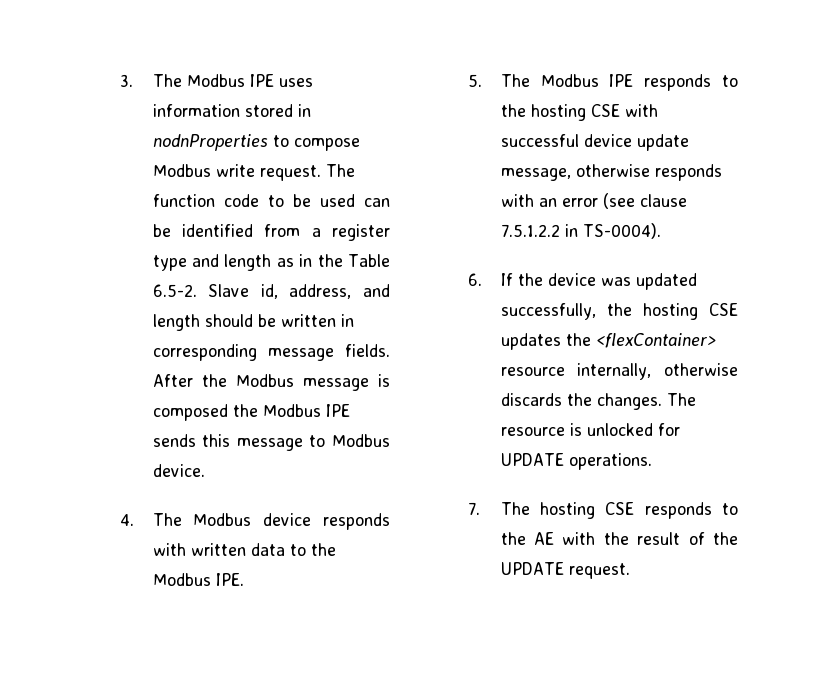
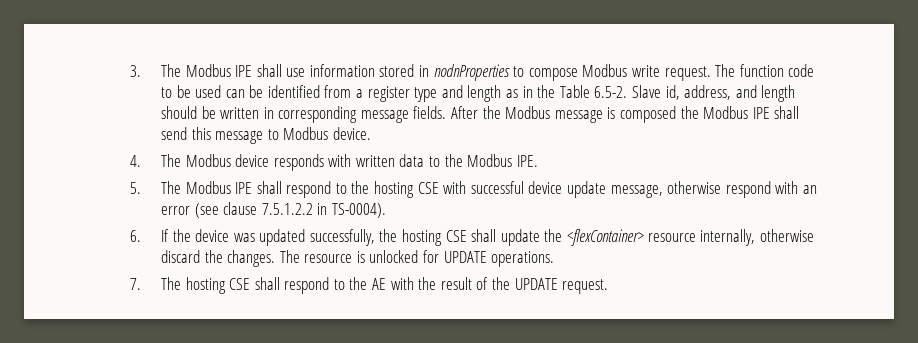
- 3. The Modbus IPE uses information stored in nodnProperties to compose Modbus write request.
+ 3. The Modbus IPE shall use information stored in nodnProperties to compose Modbus write request.
- After the Modbus message is composed the Modbus IPE sends this message to Modbus device.
+ After the Modbus message is composed the Modbus IPE shall send this message to Modbus device.
- 5. The Modbus IPE responds to the hosting CSE with successful device update message, otherwise responds with an error (see clause 7.5.1.2.2 in TS-0004).
+ 5. The Modbus IPE shall respond to the hosting CSE with successful device update message, otherwise respond with an error (see clause 7.5.1.2.2 in TS-0004).
- 6. If the device was updated successfully, the hosting CSE updates the <flexContainer> resource internally, otherwise discards the changes.
+ 6. If the device was updated successfully, the hosting CSE shall update the <flexContainer> resource internally, otherwise discard the changes.
- 7. The hosting CSE responds to the AE with the result of the UPDATE request.
+ 7. The hosting CSE shall respond to the AE with the result of the UPDATE request.

